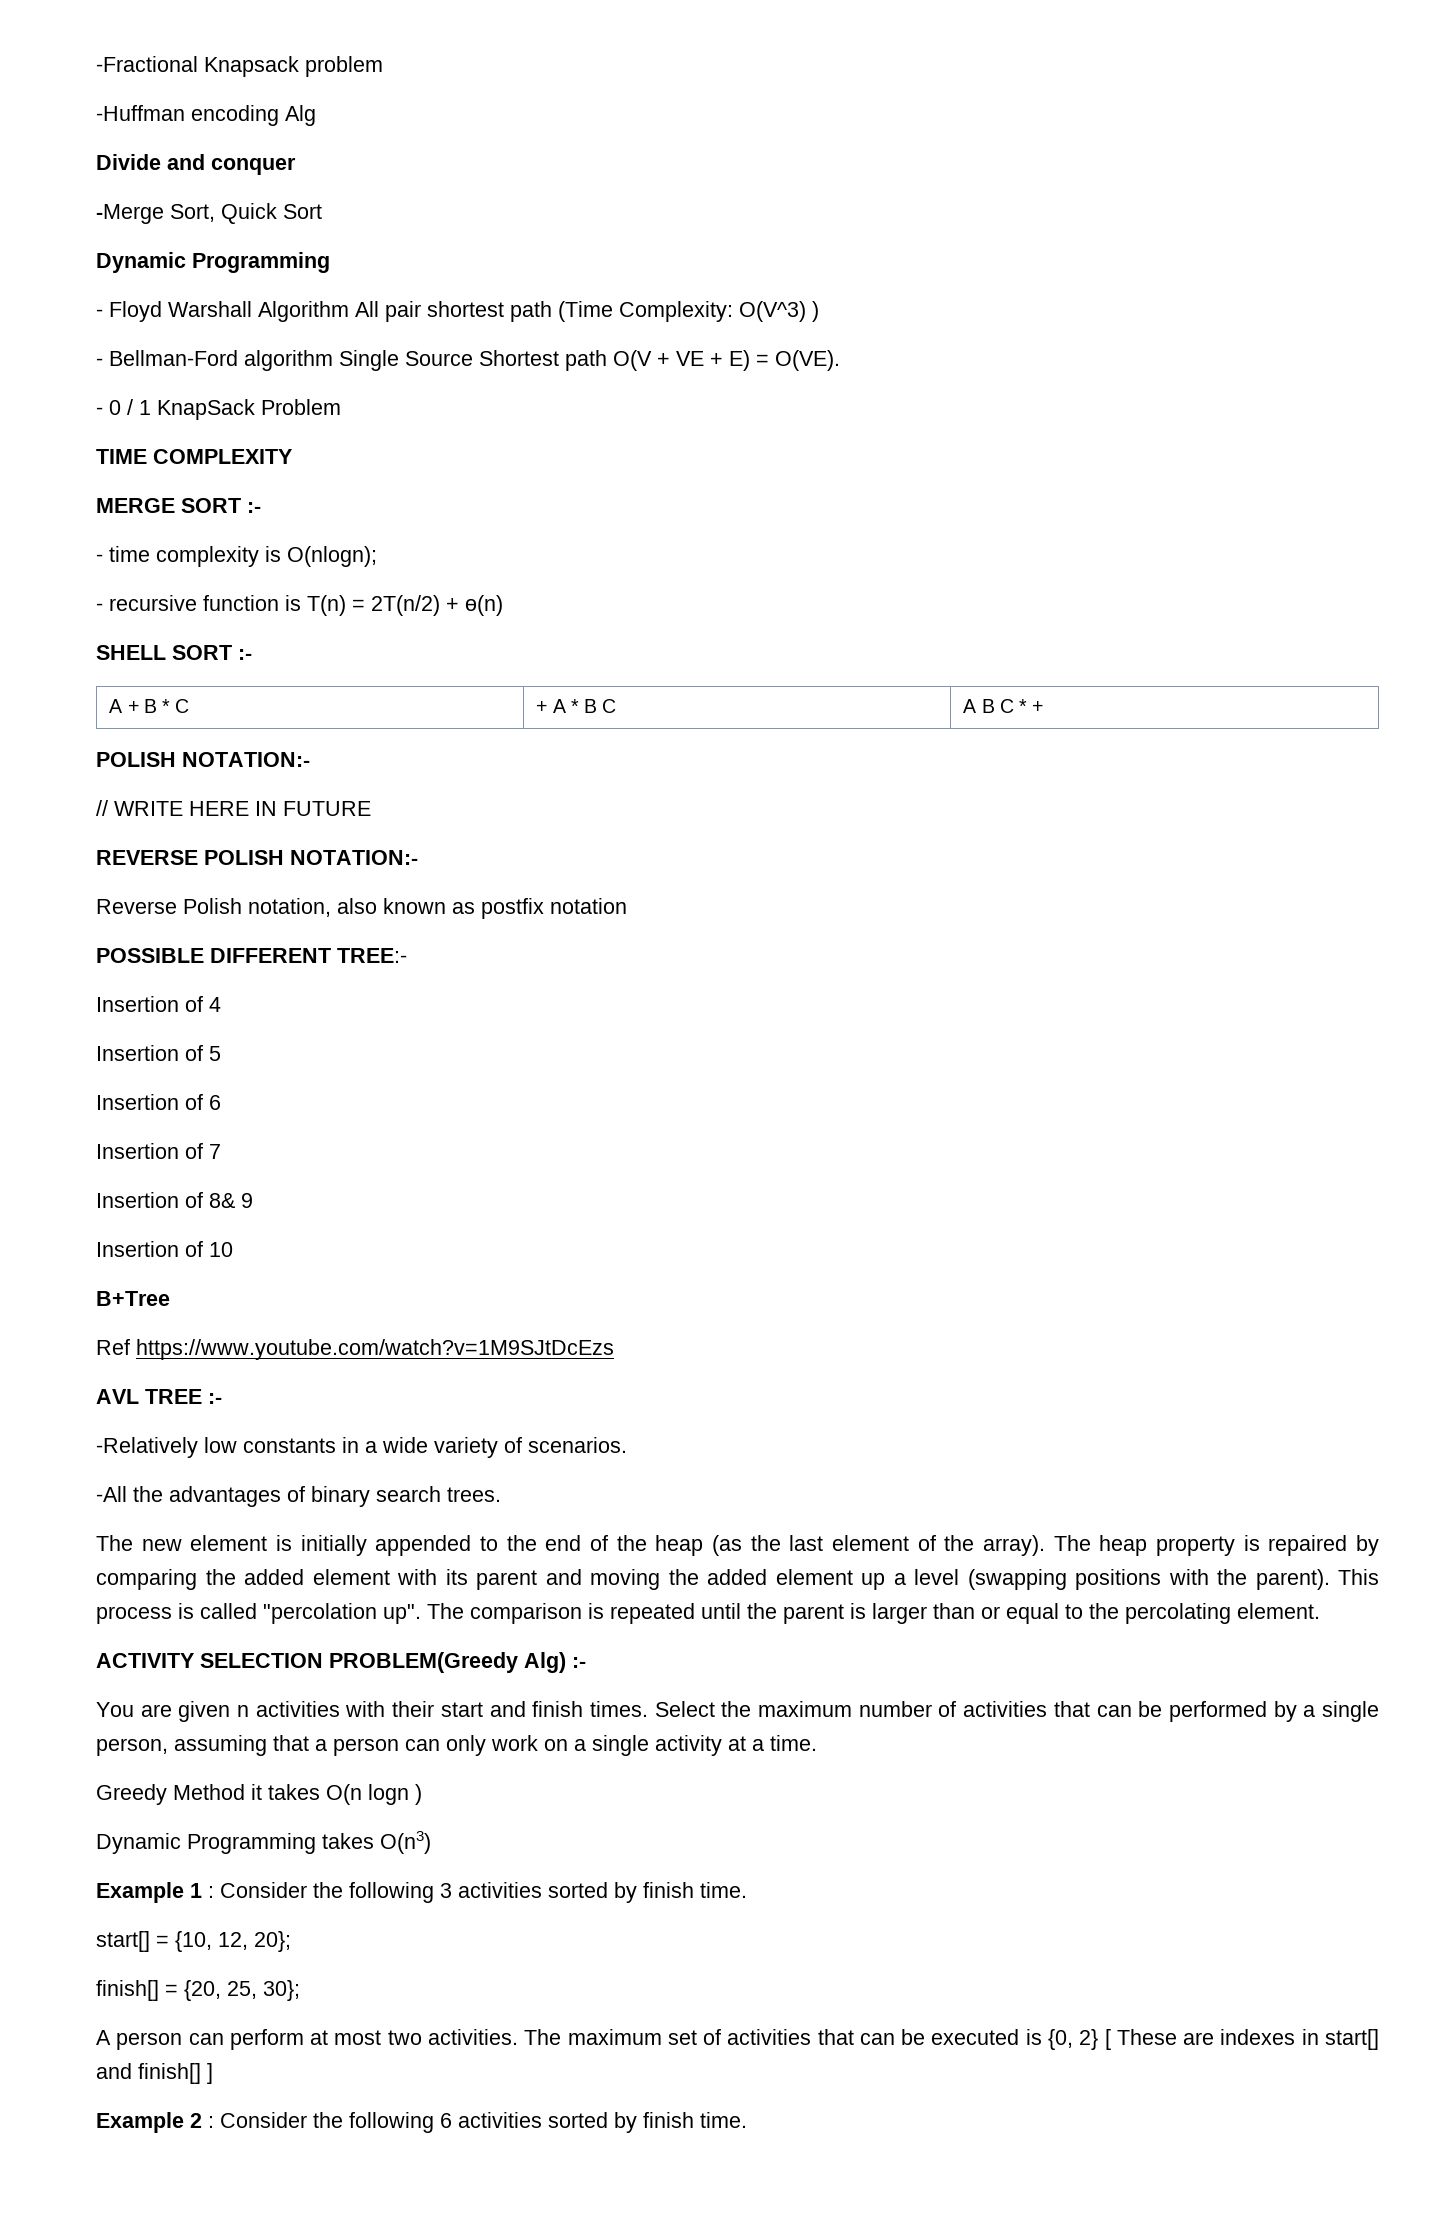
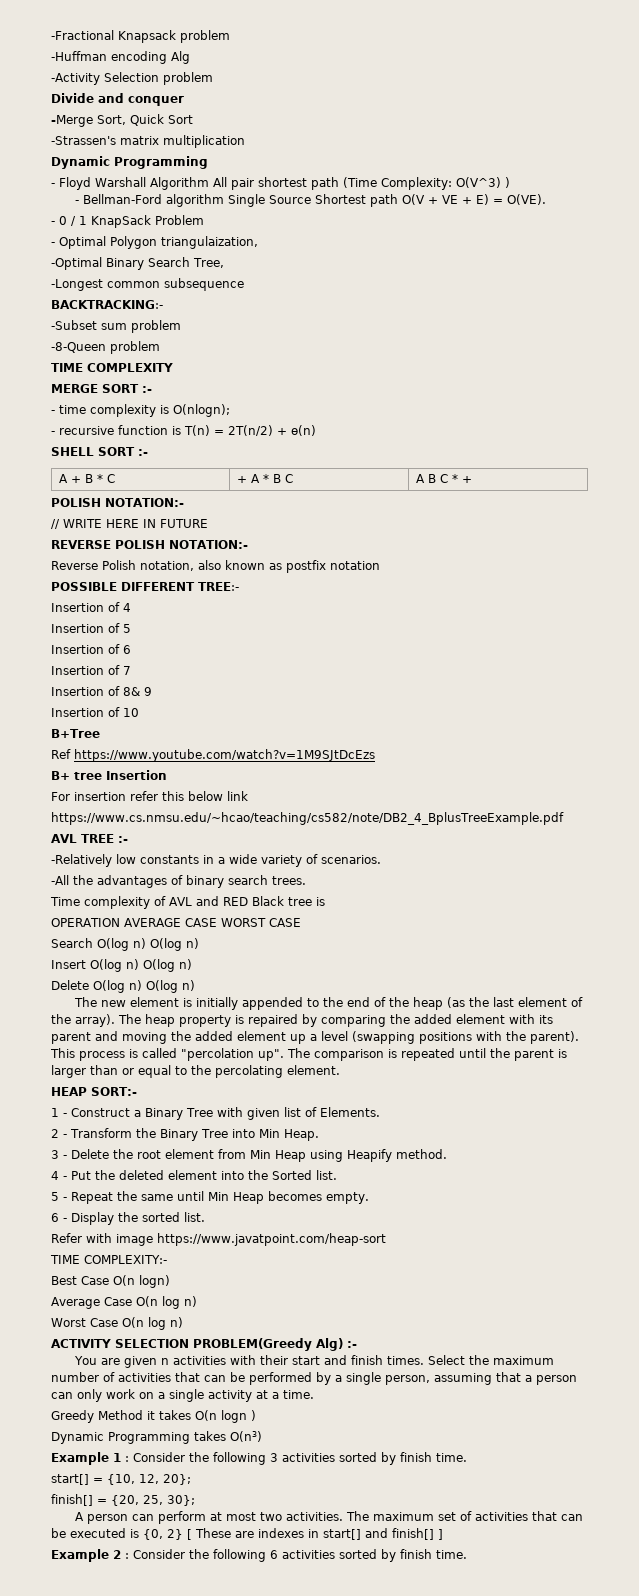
+ -Activity Selection problem
+ -Strassen's matrix multiplication
+ - Optimal Polygon triangulaization,
+ -Optimal Binary Search Tree,
+ -Longest common subsequence
+ BACKTRACKING:-
+ -Subset sum problem
+ -8-Queen problem
+ B+ tree Insertion
+ For insertion refer this below link
+ https://www.cs.nmsu.edu/~hcao/teaching/cs582/note/DB2_4_BplusTreeExample.pdf
+ Time complexity of AVL and RED Black tree is
+ OPERATION AVERAGE CASE WORST CASE
+ Search O(log n) O(log n)
+ Insert O(log n) O(log n)
+ Delete O(log n) O(log n)
+ HEAP SORT:-
+ 1 - Construct a Binary Tree with given list of Elements.
+ 2 - Transform the Binary Tree into Min Heap.
+ 3 - Delete the root element from Min Heap using Heapify method.
+ 4 - Put the deleted element into the Sorted list.
+ 5 - Repeat the same until Min Heap becomes empty.
+ 6 - Display the sorted list.
+ Refer with image https://www.javatpoint.com/heap-sort
+ TIME COMPLEXITY:-
+ Best Case O(n logn)
+ Average Case O(n log n)
+ Worst Case O(n log n)

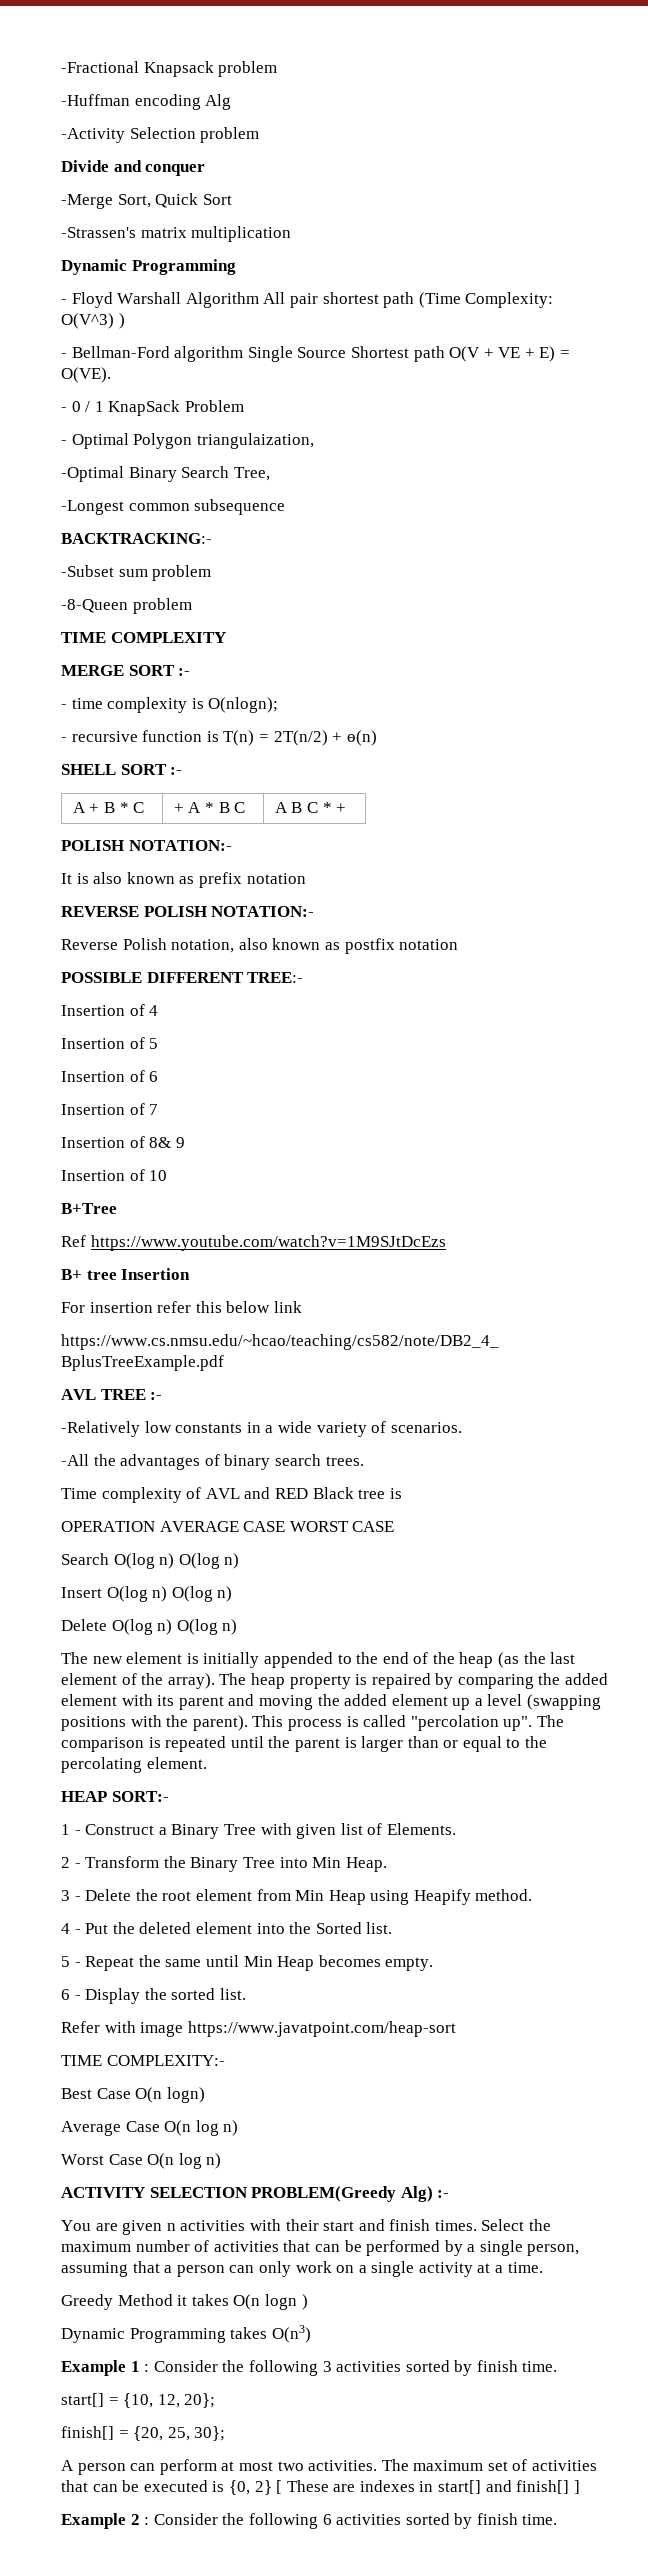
- // WRITE HERE IN FUTURE
+ It is also known as prefix notation

